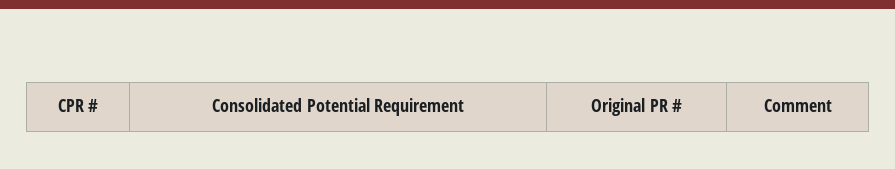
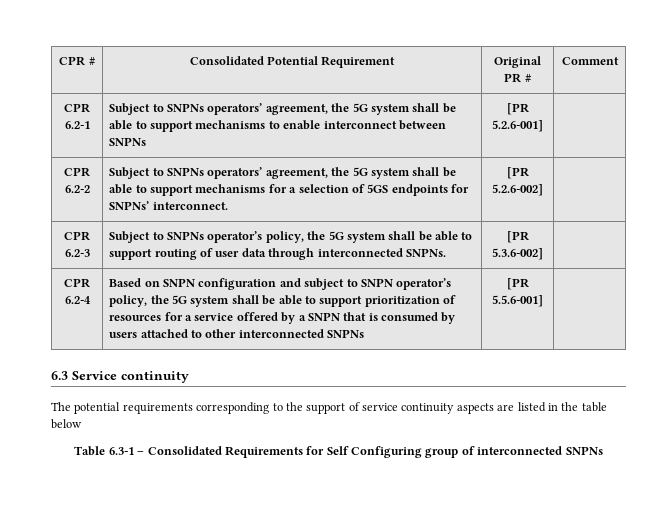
+ CPR 6.2-1 | Subject to SNPNs operators’ agreement, the 5G system shall be able to support mechanisms to enable interconnect between SNPNs | [PR 5.2.6-001] |
+ CPR 6.2-2 | Subject to SNPNs operators’ agreement, the 5G system shall be able to support mechanisms for a selection of 5GS endpoints for SNPNs’ interconnect. | [PR 5.2.6-002] |
+ CPR 6.2-3 | Subject to SNPNs operator’s policy, the 5G system shall be able to support routing of user data through interconnected SNPNs. | [PR 5.3.6-002] |
+ CPR 6.2-4 | Based on SNPN configuration and subject to SNPN operator’s policy, the 5G system shall be able to support prioritization of resources for a service offered by a SNPN that is consumed by users attached to other interconnected SNPNs | [PR 5.5.6-001] |
+ 6.3 Service continuity
+ The potential requirements corresponding to the support of service continuity aspects are listed in the table below
+ Table 6.3-1 – Consolidated Requirements for Self Configuring group of interconnected SNPNs

